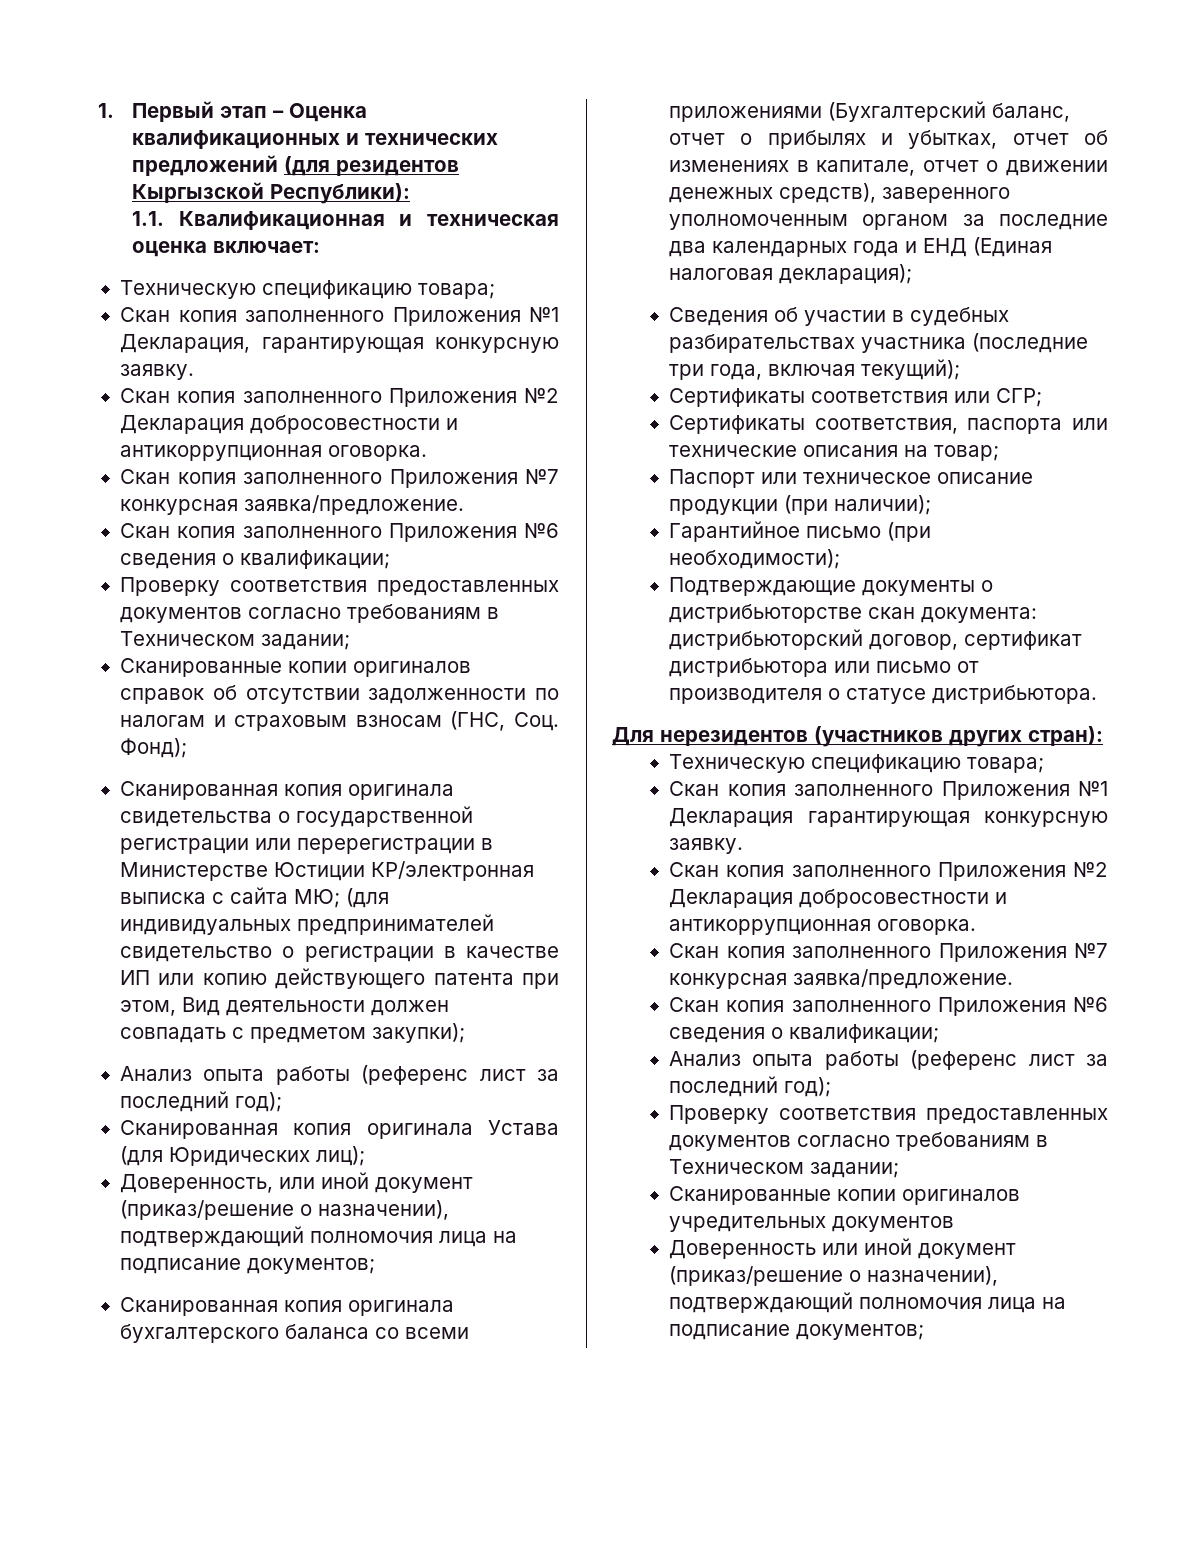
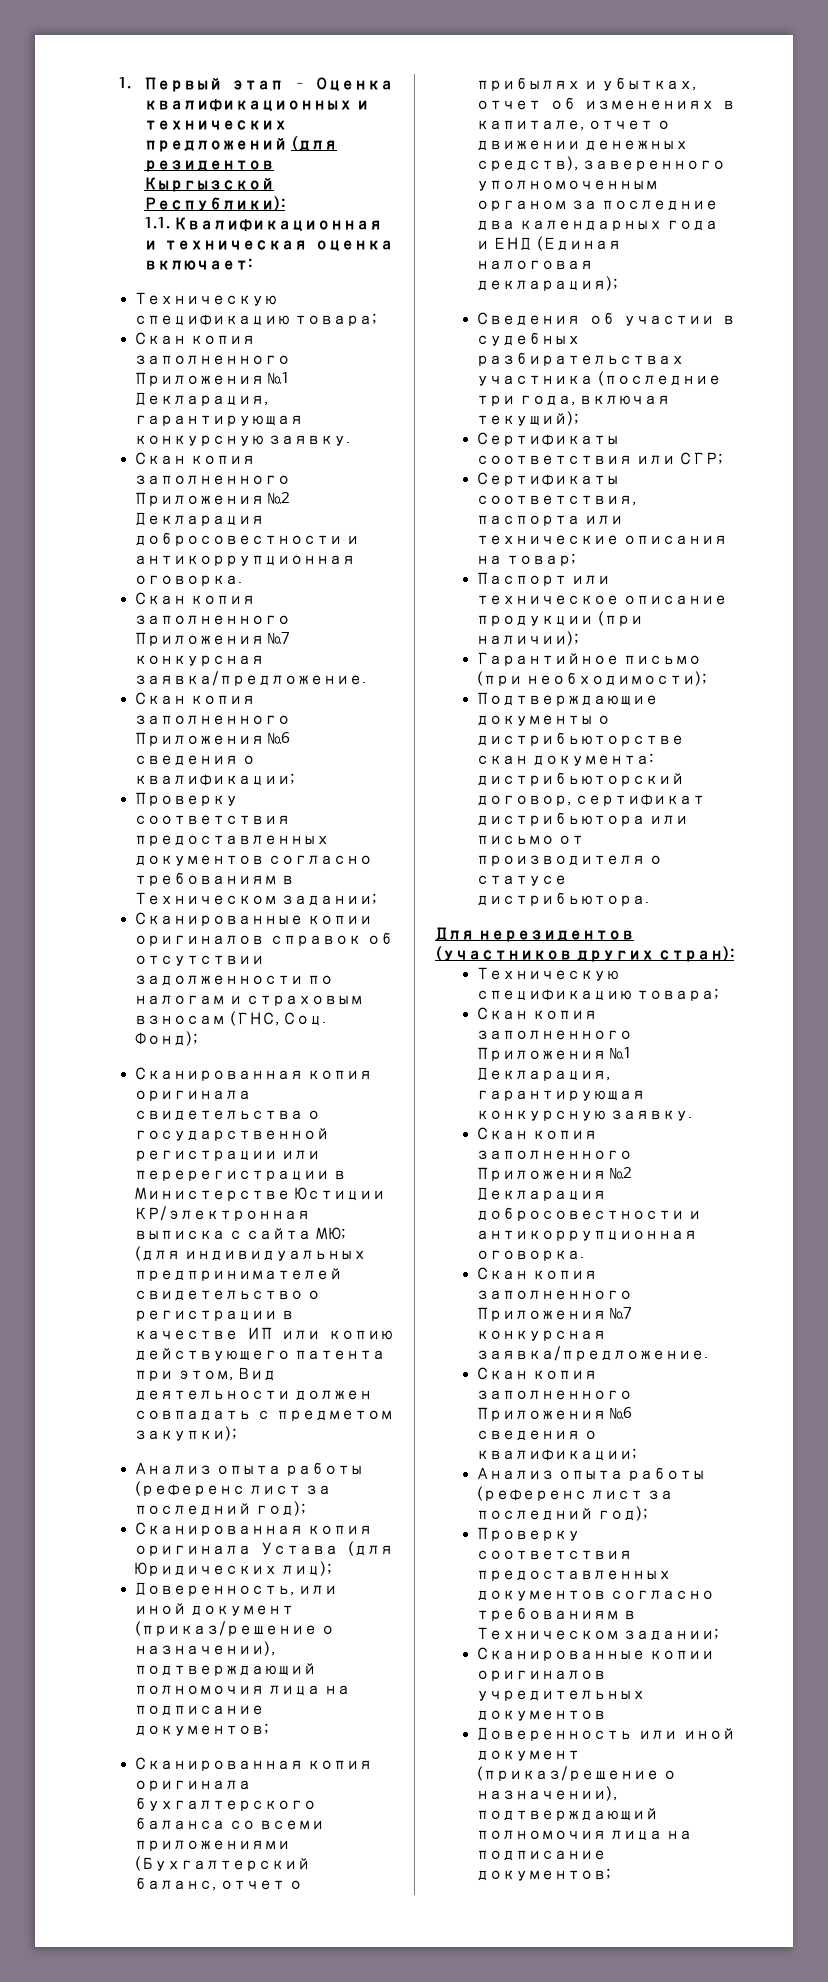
  Для нерезидентов (участников других стран):
  Техническую спецификацию товара;
- Скан копия заполненного Приложения №1 Декларация гарантирующая конкурсную заявку.
+ Скан копия заполненного Приложения №1 Декларация, гарантирующая конкурсную заявку.

